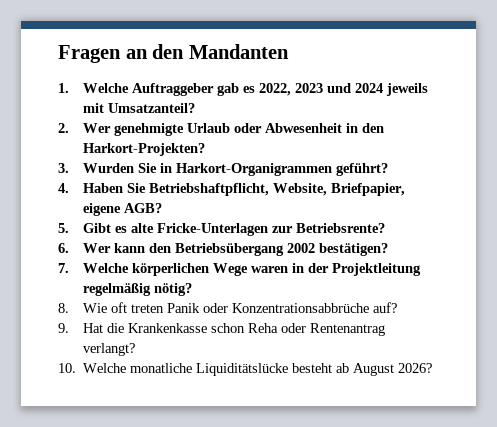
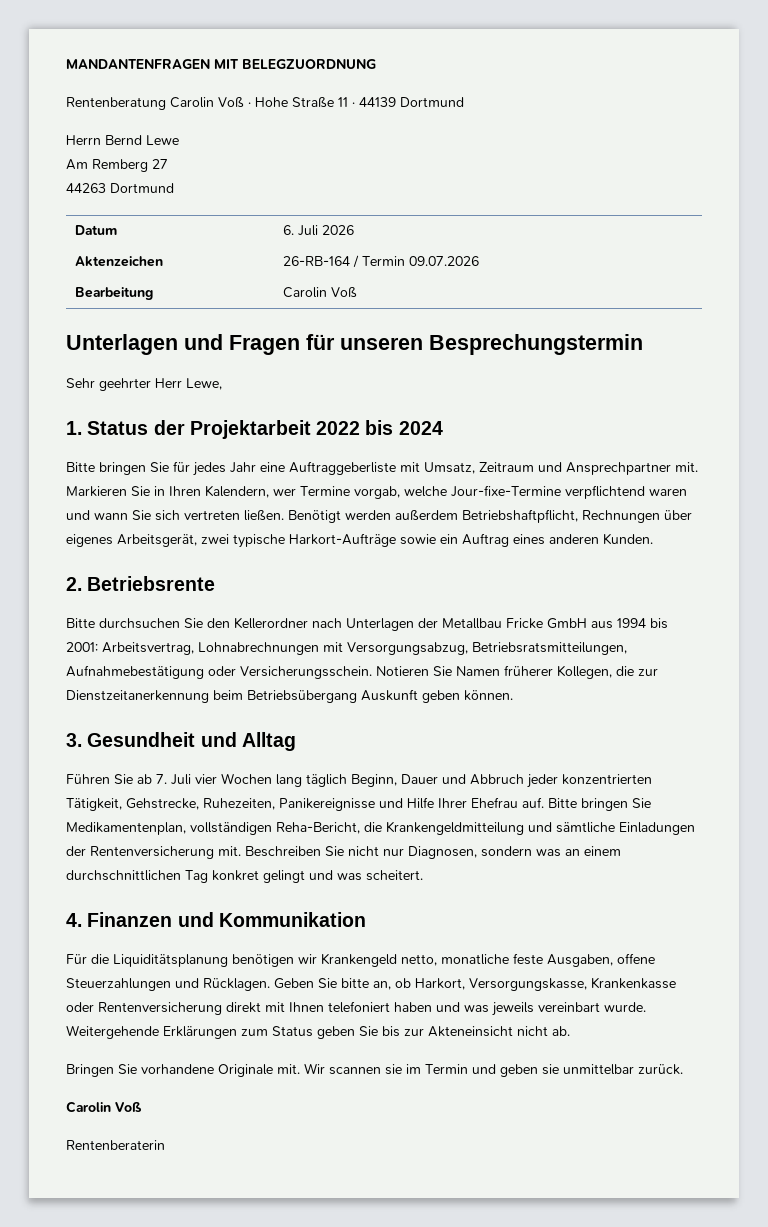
- Fragen an den Mandanten
- 1. Welche Auftraggeber gab es 2022, 2023 und 2024 jeweils mit Umsatzanteil?
- 2. Wer genehmigte Urlaub oder Abwesenheit in den Harkort-Projekten?
- 3. Wurden Sie in Harkort-Organigrammen geführt?
- 4. Haben Sie Betriebshaftpflicht, Website, Briefpapier, eigene AGB?
- 5. Gibt es alte Fricke-Unterlagen zur Betriebsrente?
- 6. Wer kann den Betriebsübergang 2002 bestätigen?
- 7. Welche körperlichen Wege waren in der Projektleitung regelmäßig nötig?
- 8. Wie oft treten Panik oder Konzentrationsabbrüche auf?
- 9. Hat die Krankenkasse schon Reha oder Rentenantrag verlangt?
- 10. Welche monatliche Liquiditätslücke besteht ab August 2026?
+ MANDANTENFRAGEN MIT BELEGZUORDNUNG
+ Rentenberatung Carolin Voß · Hohe Straße 11 · 44139 Dortmund
+ Herrn Bernd Lewe
+ Am Remberg 27
+ 44263 Dortmund
+ Datum | 6. Juli 2026
+ Aktenzeichen | 26-RB-164 / Termin 09.07.2026
+ Bearbeitung | Carolin Voß
+ Unterlagen und Fragen für unseren Besprechungstermin
+ Sehr geehrter Herr Lewe,
+ 1. Status der Projektarbeit 2022 bis 2024
+ Bitte bringen Sie für jedes Jahr eine Auftraggeberliste mit Umsatz, Zeitraum und Ansprechpartner mit. Markieren Sie in Ihren Kalendern, wer Termine vorgab, welche Jour-fixe-Termine verpflichtend waren und wann Sie sich vertreten ließen. Benötigt werden außerdem Betriebshaftpflicht, Rechnungen über eigenes Arbeitsgerät, zwei typische Harkort-Aufträge sowie ein Auftrag eines anderen Kunden.
+ 2. Betriebsrente
+ Bitte durchsuchen Sie den Kellerordner nach Unterlagen der Metallbau Fricke GmbH aus 1994 bis 2001: Arbeitsvertrag, Lohnabrechnungen mit Versorgungsabzug, Betriebsratsmitteilungen, Aufnahmebestätigung oder Versicherungsschein. Notieren Sie Namen früherer Kollegen, die zur Dienstzeitanerkennung beim Betriebsübergang Auskunft geben können.
+ 3. Gesundheit und Alltag
+ Führen Sie ab 7. Juli vier Wochen lang täglich Beginn, Dauer und Abbruch jeder konzentrierten Tätigkeit, Gehstrecke, Ruhezeiten, Panikereignisse und Hilfe Ihrer Ehefrau auf. Bitte bringen Sie Medikamentenplan, vollständigen Reha-Bericht, die Krankengeldmitteilung und sämtliche Einladungen der Rentenversicherung mit. Beschreiben Sie nicht nur Diagnosen, sondern was an einem durchschnittlichen Tag konkret gelingt und was scheitert.
+ 4. Finanzen und Kommunikation
+ Für die Liquiditätsplanung benötigen wir Krankengeld netto, monatliche feste Ausgaben, offene Steuerzahlungen und Rücklagen. Geben Sie bitte an, ob Harkort, Versorgungskasse, Krankenkasse oder Rentenversicherung direkt mit Ihnen telefoniert haben und was jeweils vereinbart wurde. Weitergehende Erklärungen zum Status geben Sie bis zur Akteneinsicht nicht ab.
+ Bringen Sie vorhandene Originale mit. Wir scannen sie im Termin und geben sie unmittelbar zurück.
+ Carolin Voß
+ Rentenberaterin

